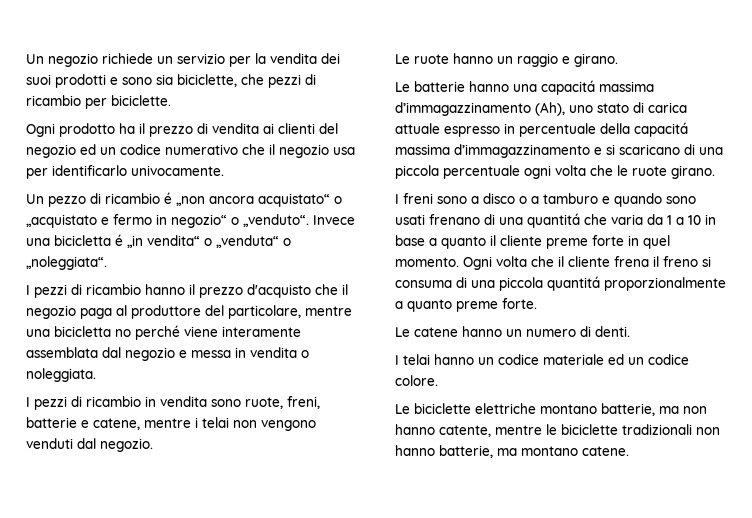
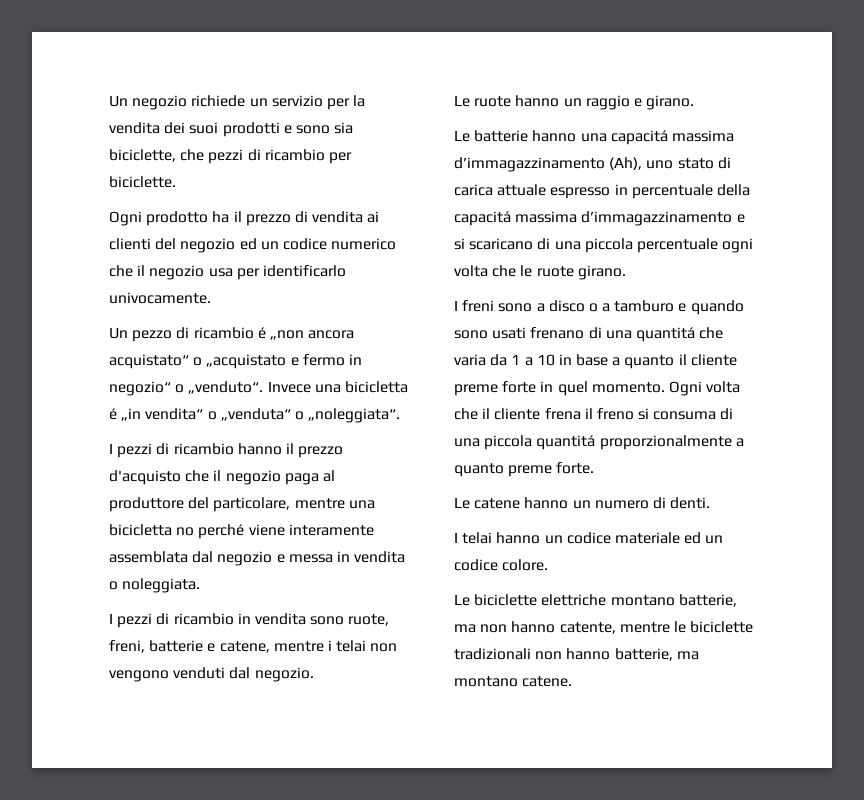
- Ogni prodotto ha il prezzo di vendita ai clienti del negozio ed un codice numerativo che il negozio usa per identificarlo univocamente.
+ Ogni prodotto ha il prezzo di vendita ai clienti del negozio ed un codice numerico che il negozio usa per identificarlo univocamente.

